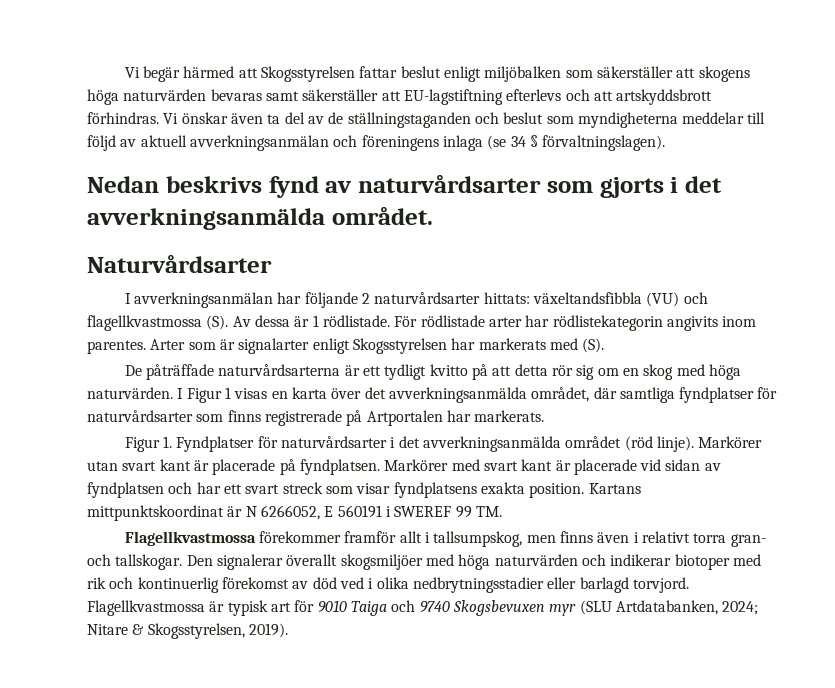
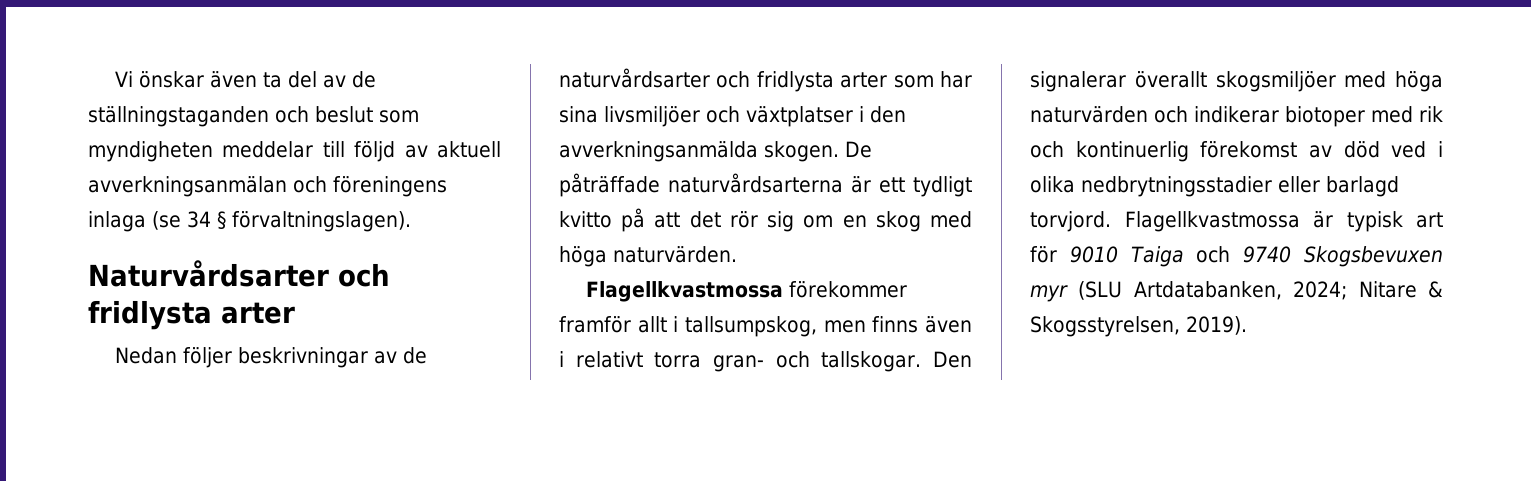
- Vi begär härmed att Skogsstyrelsen fattar beslut enligt miljöbalken som säkerställer att skogens höga naturvärden bevaras samt säkerställer att EU-lagstiftning efterlevs och att artskyddsbrott förhindras. Vi önskar även ta del av de ställningstaganden och beslut som myndigheterna meddelar till följd av aktuell avverkningsanmälan och föreningens inlaga (se 34 § förvaltningslagen).
+ Vi önskar även ta del av de ställningstaganden och beslut som myndigheten meddelar till följd av aktuell avverkningsanmälan och föreningens inlaga (se 34 § förvaltningslagen).
- Nedan beskrivs fynd av naturvårdsarter som gjorts i det avverkningsanmälda området.
- Naturvårdsarter
- I avverkningsanmälan har följande 2 naturvårdsarter hittats: växeltandsfibbla (VU) och flagellkvastmossa (S). Av dessa är 1 rödlistade. För rödlistade arter har rödlistekategorin angivits inom parentes. Arter som är signalarter enligt Skogsstyrelsen har markerats med (S).
- De påträffade naturvårdsarterna är ett tydligt kvitto på att detta rör sig om en skog med höga naturvärden. I Figur 1 visas en karta över det avverkningsanmälda området, där samtliga fyndplatser för naturvårdsarter som finns registrerade på Artportalen har markerats.
- Figur 1. Fyndplatser för naturvårdsarter i det avverkningsanmälda området (röd linje). Markörer utan svart kant är placerade på fyndplatsen. Markörer med svart kant är placerade vid sidan av fyndplatsen och har ett svart streck som visar fyndplatsens exakta position. Kartans mittpunktskoordinat är N 6266052, E 560191 i SWEREF 99 TM.
+ Naturvårdsarter och fridlysta arter
+ Nedan följer beskrivningar av de naturvårdsarter och fridlysta arter som har sina livsmiljöer och växtplatser i den avverkningsanmälda skogen. De påträffade naturvårdsarterna är ett tydligt kvitto på att det rör sig om en skog med höga naturvärden.

